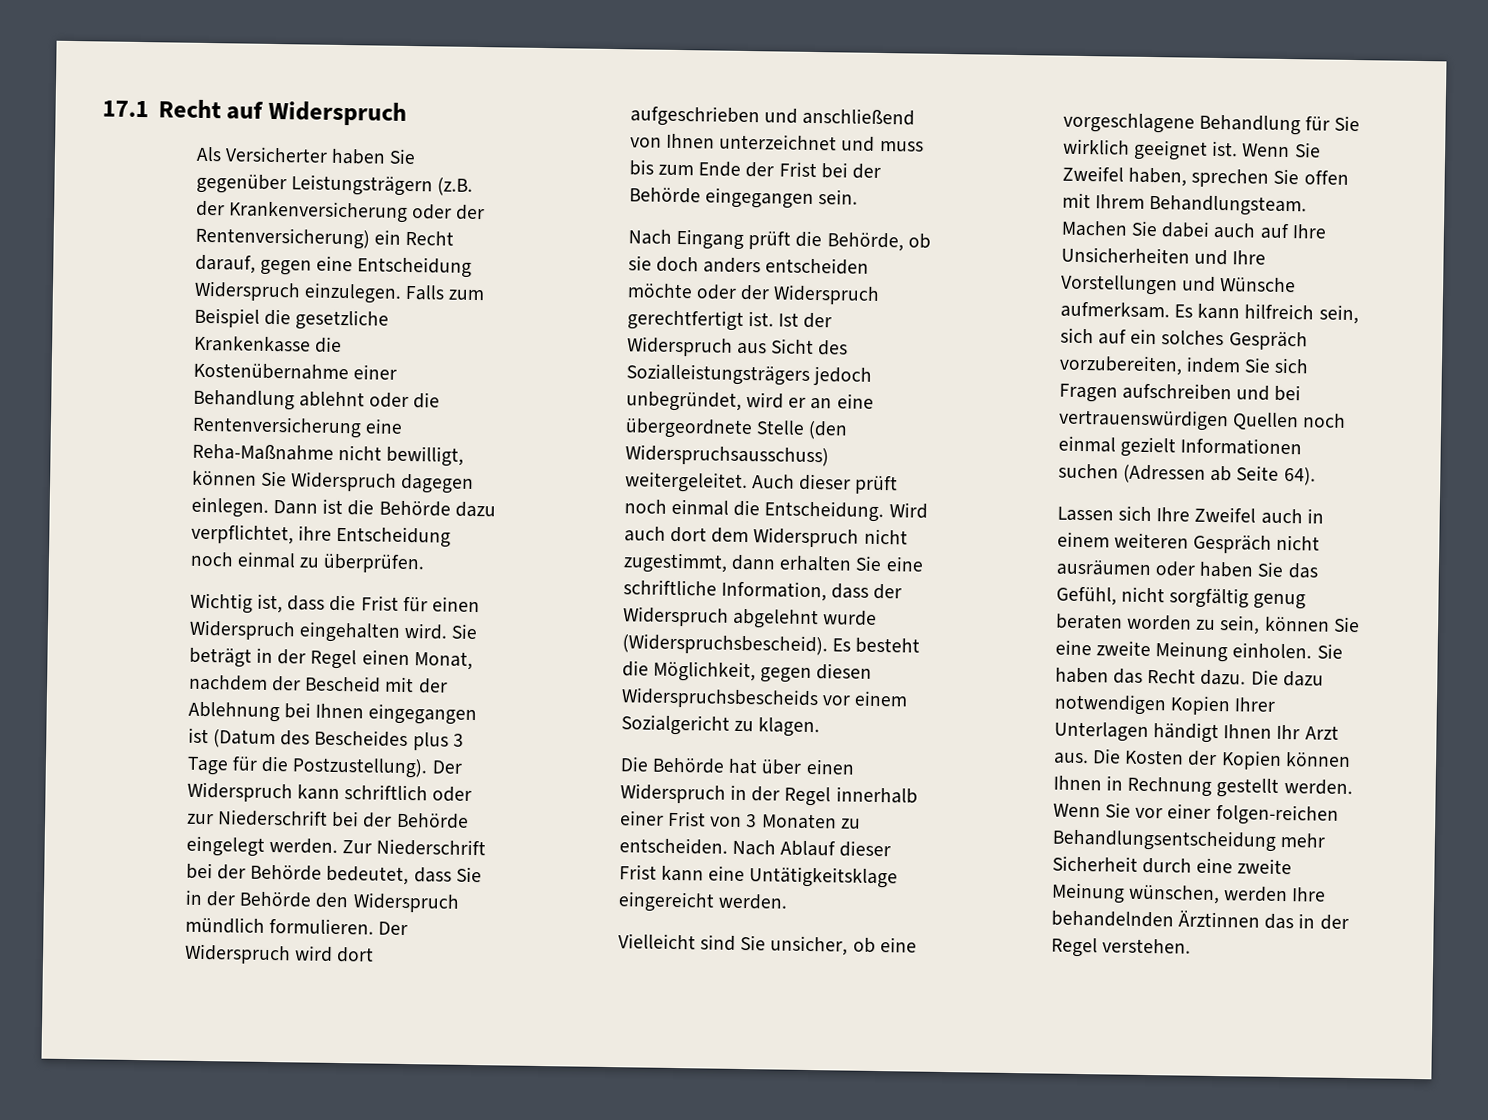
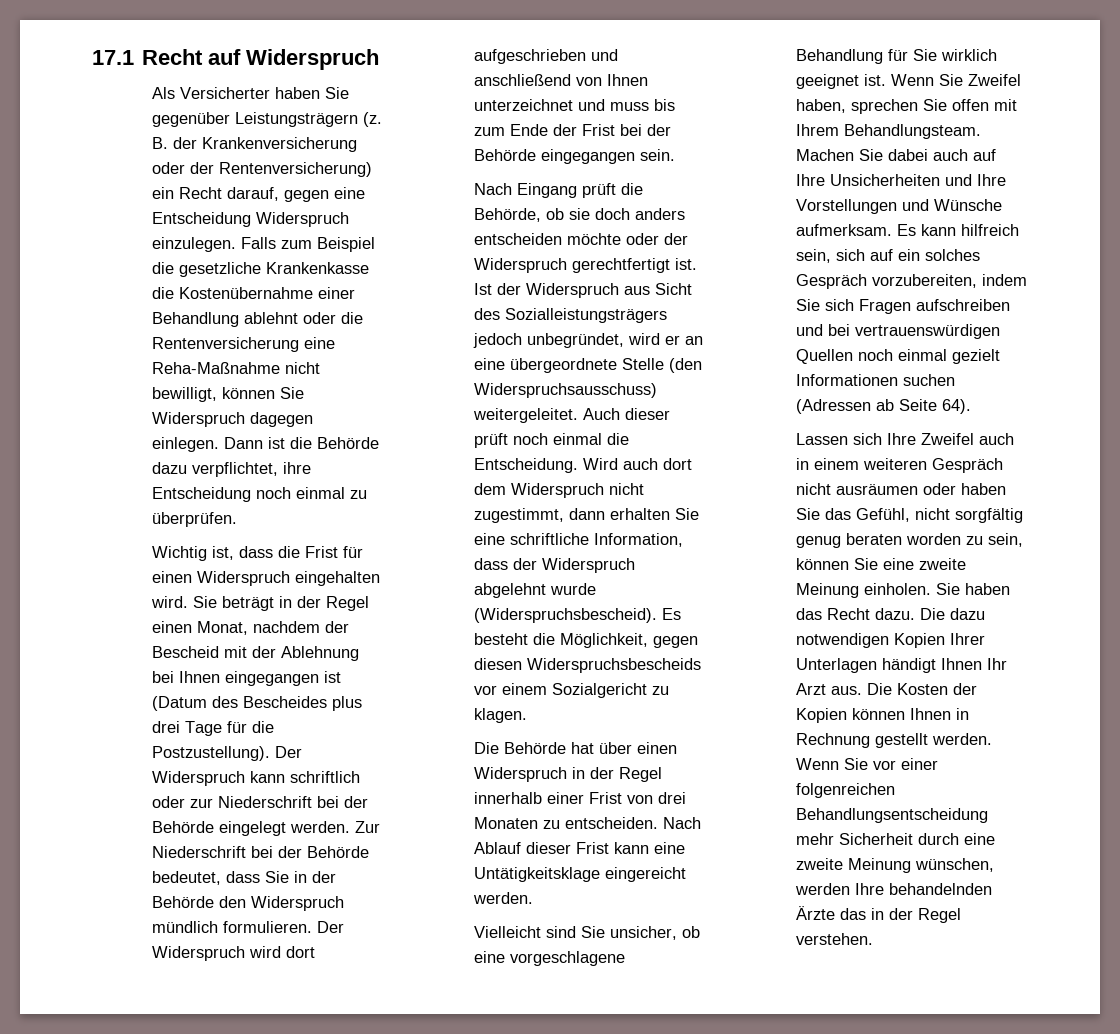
- Als Versicherter haben Sie gegenüber Leistungsträgern (z.B. der Krankenversicherung oder der Rentenversicherung) ein Recht darauf, gegen eine Entscheidung Widerspruch einzulegen.
+ Als Versicherter haben Sie gegenüber Leistungsträgern (z. B. der Krankenversicherung oder der Rentenversicherung) ein Recht darauf, gegen eine Entscheidung Widerspruch einzulegen.
- Sie beträgt in der Regel einen Monat, nachdem der Bescheid mit der Ablehnung bei Ihnen eingegangen ist (Datum des Bescheides plus 3 Tage für die Postzustellung).
+ Sie beträgt in der Regel einen Monat, nachdem der Bescheid mit der Ablehnung bei Ihnen eingegangen ist (Datum des Bescheides plus drei Tage für die Postzustellung).
- Die Behörde hat über einen Widerspruch in der Regel innerhalb einer Frist von 3 Monaten zu entscheiden.
+ Die Behörde hat über einen Widerspruch in der Regel innerhalb einer Frist von drei Monaten zu entscheiden.
- Wenn Sie vor einer folgen-reichen Behandlungsentscheidung mehr Sicherheit durch eine zweite Meinung wünschen, werden Ihre behandelnden Ärztinnen das in der Regel verstehen.
+ Wenn Sie vor einer folgenreichen Behandlungsentscheidung mehr Sicherheit durch eine zweite Meinung wünschen, werden Ihre behandelnden Ärzte das in der Regel verstehen.

